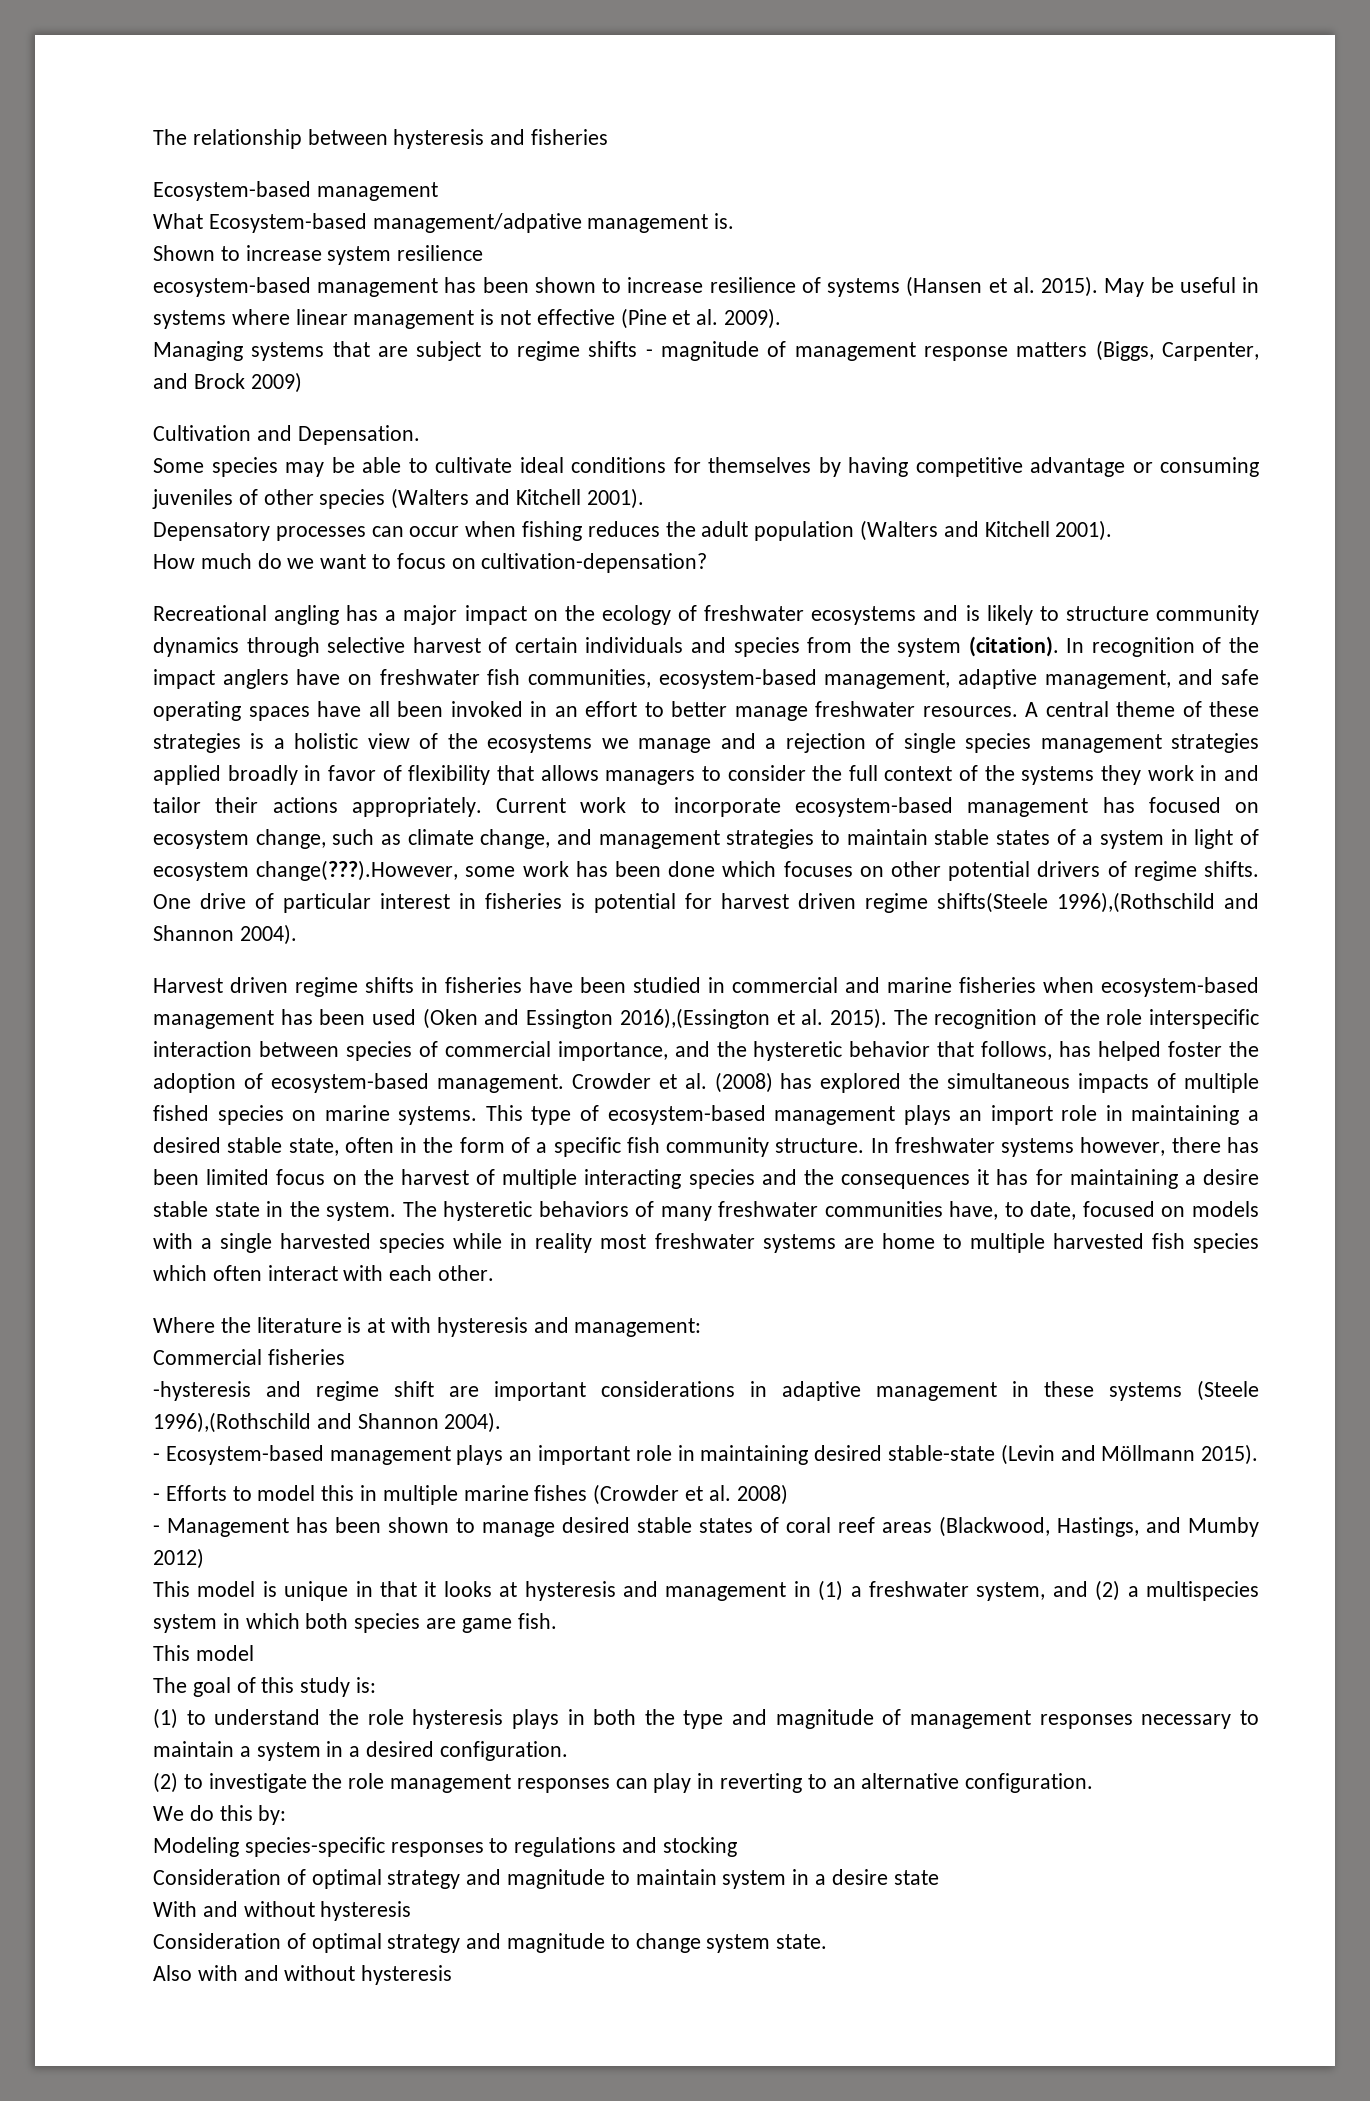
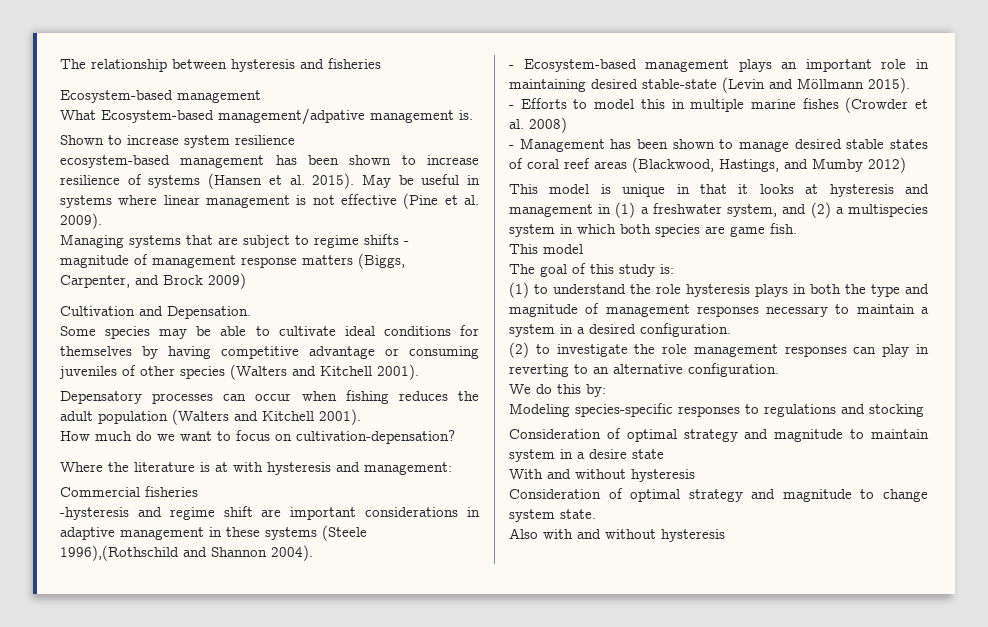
- Recreational angling has a major impact on the ecology of freshwater ecosystems and is likely to structure community dynamics through selective harvest of certain individuals and species from the system (citation). In recognition of the impact anglers have on freshwater fish communities, ecosystem-based management, adaptive management, and safe operating spaces have all been invoked in an effort to better manage freshwater resources. A central theme of these strategies is a holistic view of the ecosystems we manage and a rejection of single species management strategies applied broadly in favor of flexibility that allows managers to consider the full context of the systems they work in and tailor their actions appropriately. Current work to incorporate ecosystem-based management has focused on ecosystem change, such as climate change, and management strategies to maintain stable states of a system in light of ecosystem change(???).However, some work has been done which focuses on other potential drivers of regime shifts. One drive of particular interest in fisheries is potential for harvest driven regime shifts(Steele 1996),(Rothschild and Shannon 2004).
- Harvest driven regime shifts in fisheries have been studied in commercial and marine fisheries when ecosystem-based management has been used (Oken and Essington 2016),(Essington et al. 2015). The recognition of the role interspecific interaction between species of commercial importance, and the hysteretic behavior that follows, has helped foster the adoption of ecosystem-based management. Crowder et al. (2008) has explored the simultaneous impacts of multiple fished species on marine systems. This type of ecosystem-based management plays an import role in maintaining a desired stable state, often in the form of a specific fish community structure. In freshwater systems however, there has been limited focus on the harvest of multiple interacting species and the consequences it has for maintaining a desire stable state in the system. The hysteretic behaviors of many freshwater communities have, to date, focused on models with a single harvested species while in reality most freshwater systems are home to multiple harvested fish species which often interact with each other.

